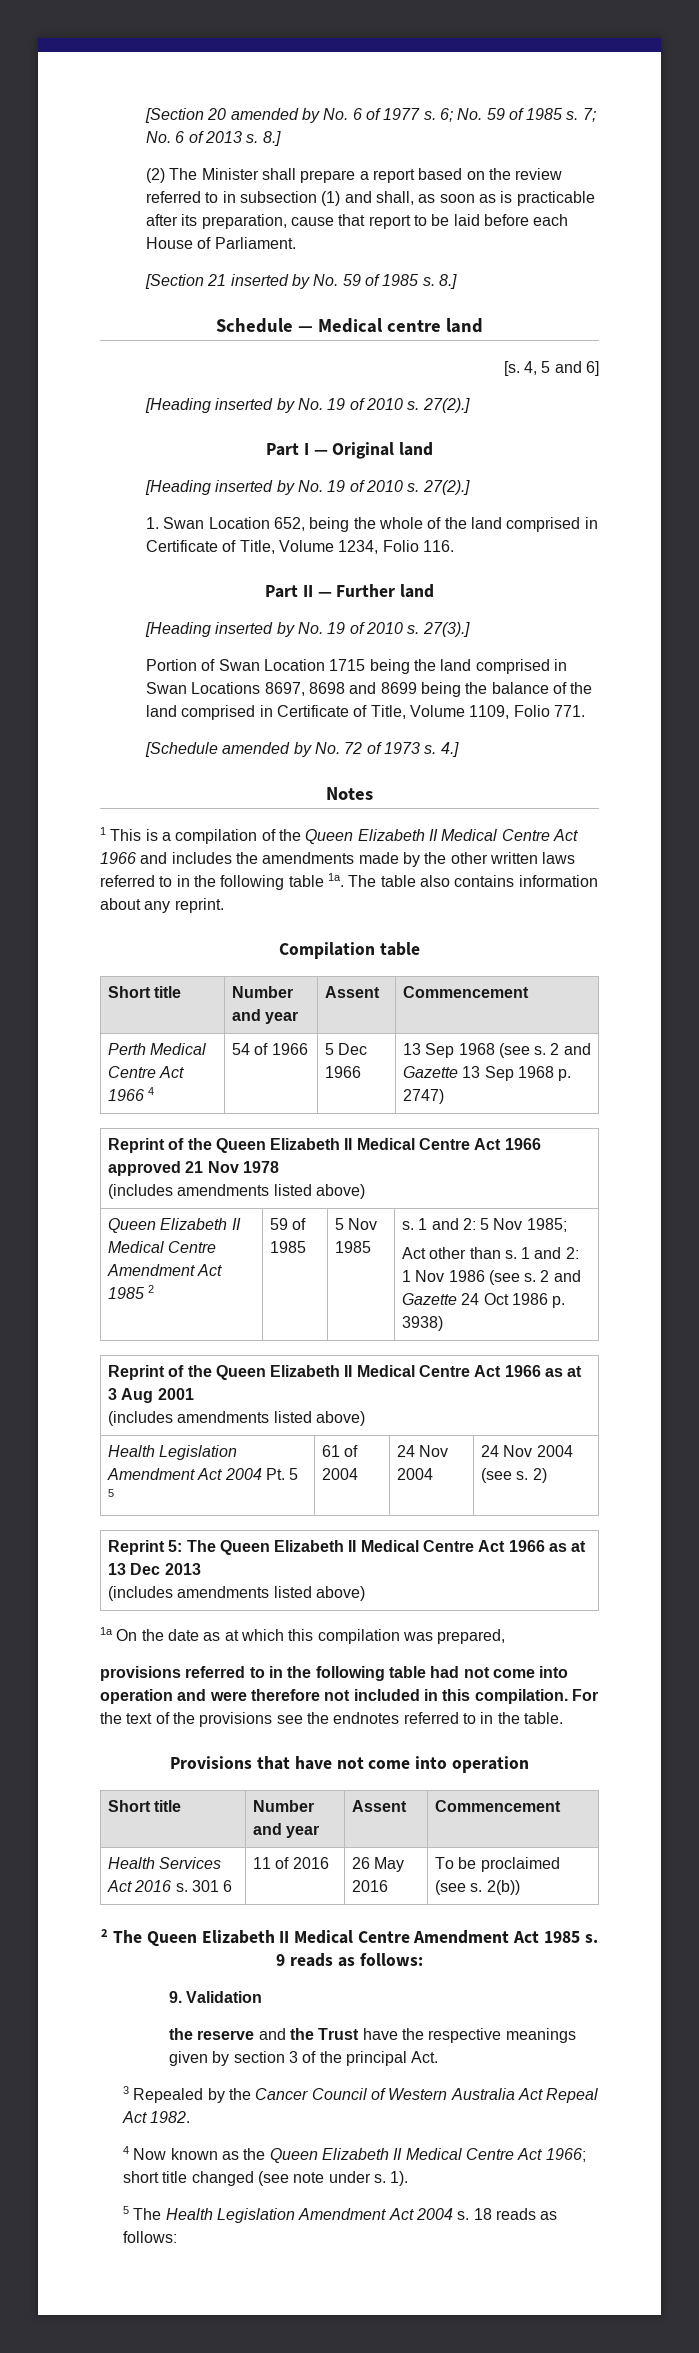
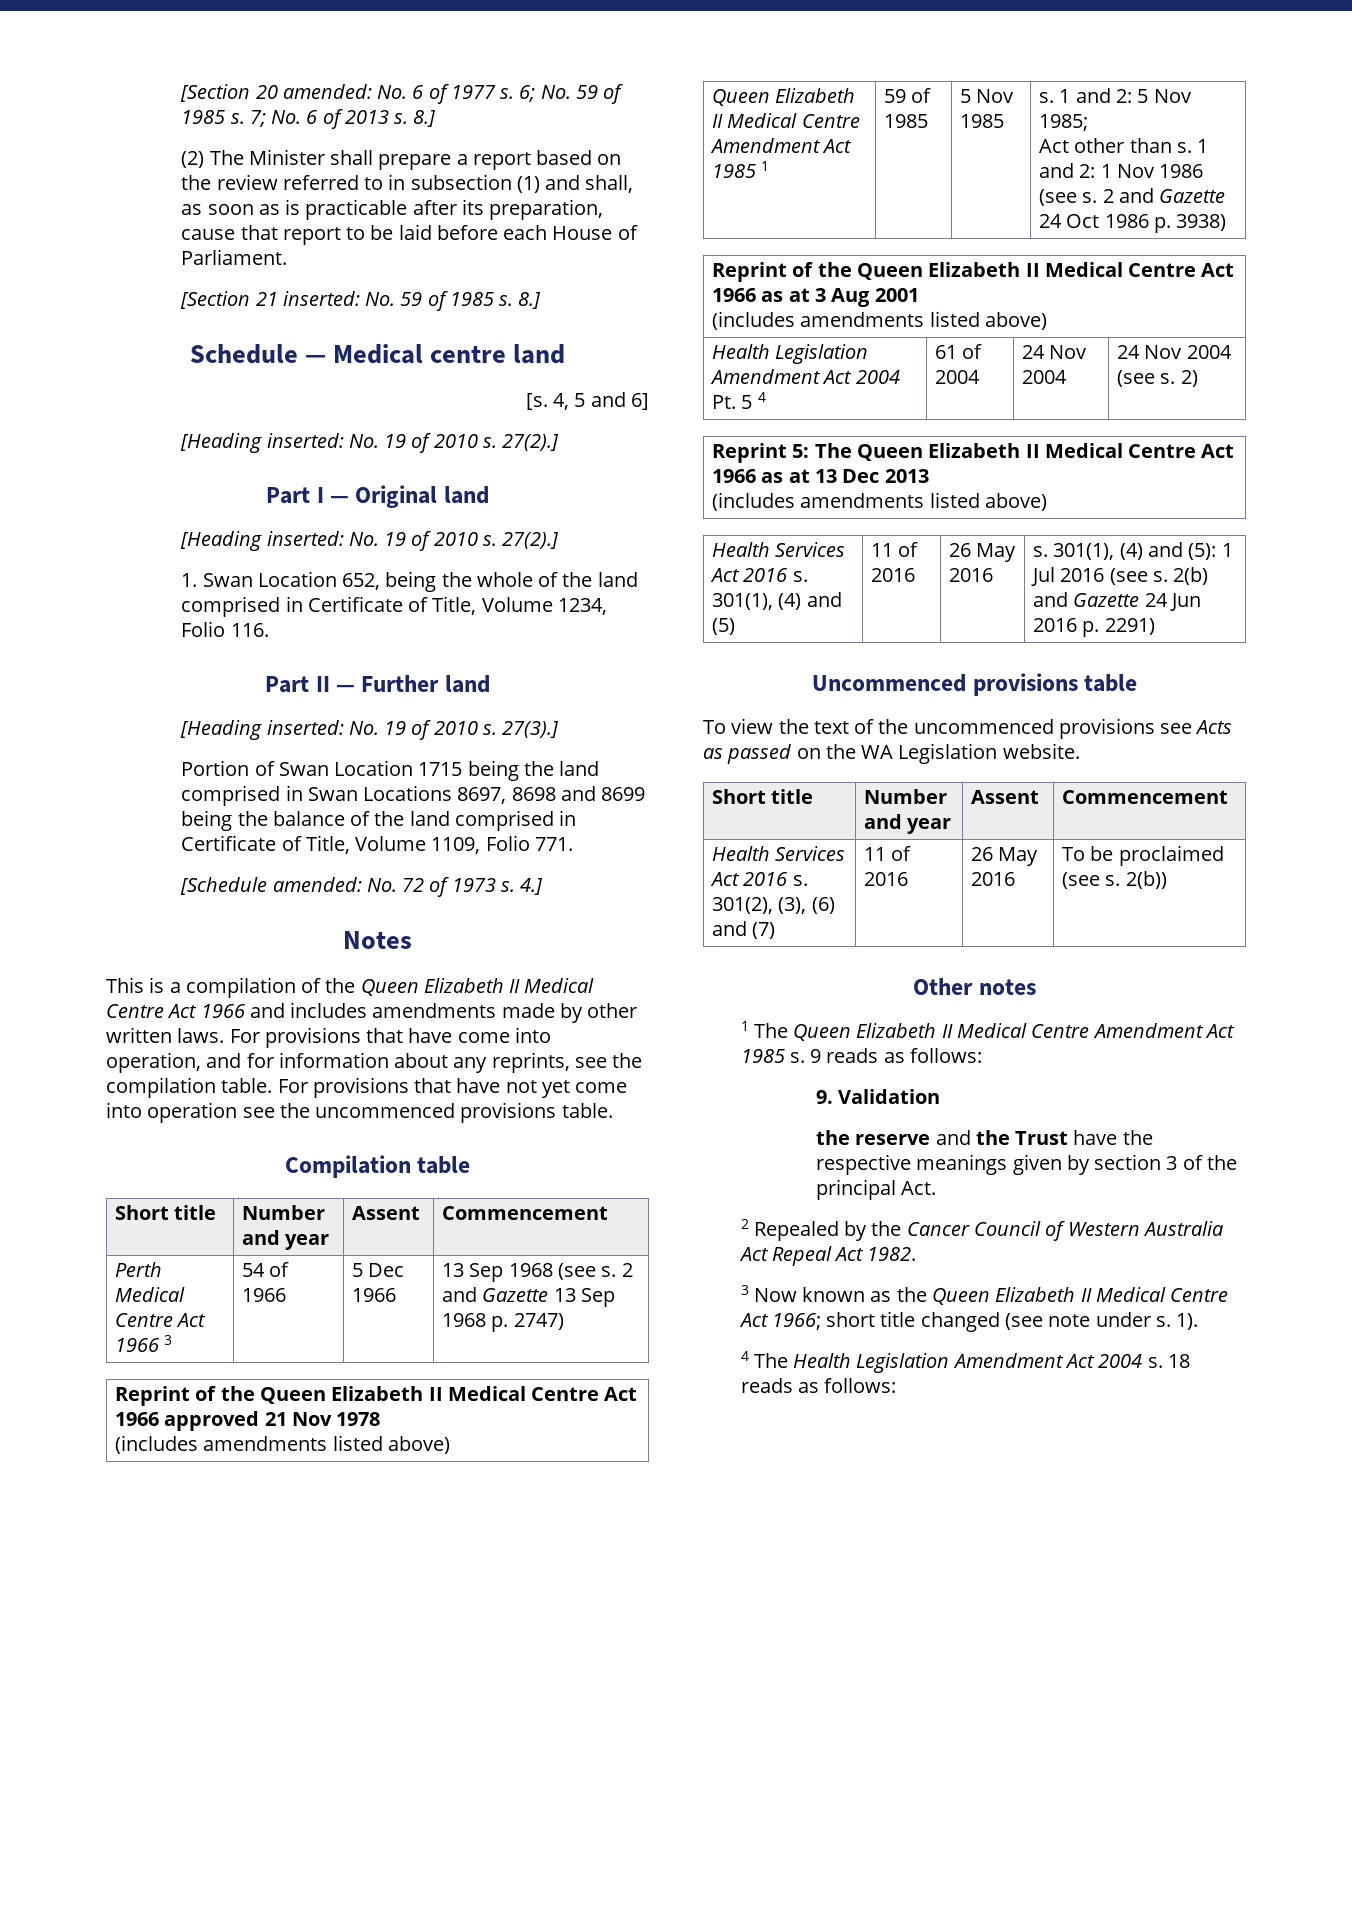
- [Section 20 amended by No. 6 of 1977 s.
+ [Section 20 amended: No. 6 of 1977 s.
- [Section 21 inserted by No. 59 of 1985 s.
+ [Section 21 inserted: No. 59 of 1985 s.
  4, 5 and 6]
- [Heading inserted by No. 19 of 2010 s.
+ [Heading inserted: No. 19 of 2010 s.
  Part I — Original land
- [Heading inserted by No. 19 of 2010 s.
+ [Heading inserted: No. 19 of 2010 s.
  Part II — Further land
- [Heading inserted by No. 19 of 2010 s.
+ [Heading inserted: No. 19 of 2010 s.
- [Schedule amended by No. 72 of 1973 s.
+ [Schedule amended: No. 72 of 1973 s.
- 1 This is a compilation of the Queen Elizabeth II Medical Centre Act 1966 and includes the amendments made by the other written laws referred to in the following table 1a. The table also contains information about any reprint.
+ This is a compilation of the Queen Elizabeth II Medical Centre Act 1966 and includes amendments made by other written laws. For provisions that have come into operation, and for information about any reprints, see the compilation table. For provisions that have not yet come into operation see the uncommenced provisions table.
- Perth Medical Centre Act 1966 4 | 54 of 1966 | 5 Dec 1966 | 13 Sep 1968 (see s. 2 and Gazette 13 Sep 1968 p. 2747)
+ Perth Medical Centre Act 1966 3 | 54 of 1966 | 5 Dec 1966 | 13 Sep 1968 (see s. 2 and Gazette 13 Sep 1968 p. 2747)
- Queen Elizabeth II Medical Centre Amendment Act 1985 2
+ Queen Elizabeth II Medical Centre Amendment Act 1985 1
- Health Legislation Amendment Act 2004 Pt. 5 5 | 61 of 2004 | 24 Nov 2004 | 24 Nov 2004 (see s. 2)
+ Health Legislation Amendment Act 2004 Pt. 5 4 | 61 of 2004 | 24 Nov 2004 | 24 Nov 2004 (see s. 2)
- 1a On the date as at which this compilation was prepared,
- provisions referred to in the following table had not come into operation and were therefore not included in this compilation. For the text of the provisions see the endnotes referred to in the table.
- Provisions that have not come into operation
+ Health Services Act 2016 s. 301(1), (4) and (5) | 11 of 2016 | 26 May 2016 | s. 301(1), (4) and (5): 1 Jul 2016 (see s. 2(b) and Gazette 24 Jun 2016 p. 2291)
+ Uncommenced provisions table
+ To view the text of the uncommenced provisions see Acts as passed on the WA Legislation website.
- Health Services Act 2016 s. 301 6 | 11 of 2016 | 26 May 2016 | To be proclaimed (see s. 2(b))
+ Health Services Act 2016 s. 301(2), (3), (6) and (7) | 11 of 2016 | 26 May 2016 | To be proclaimed (see s. 2(b))
- 2 The Queen Elizabeth II Medical Centre Amendment Act 1985 s.
+ Other notes
+ 1 The Queen Elizabeth II Medical Centre Amendment Act 1985 s.
- 3 Repealed by the Cancer Council of Western Australia Act Repeal Act 1982.
+ 2 Repealed by the Cancer Council of Western Australia Act Repeal Act 1982.
- 4 Now known as the Queen Elizabeth II Medical Centre Act 1966; short title changed (see note under s.
+ 3 Now known as the Queen Elizabeth II Medical Centre Act 1966; short title changed (see note under s.
- 5 The Health Legislation Amendment Act 2004 s.
+ 4 The Health Legislation Amendment Act 2004 s.

